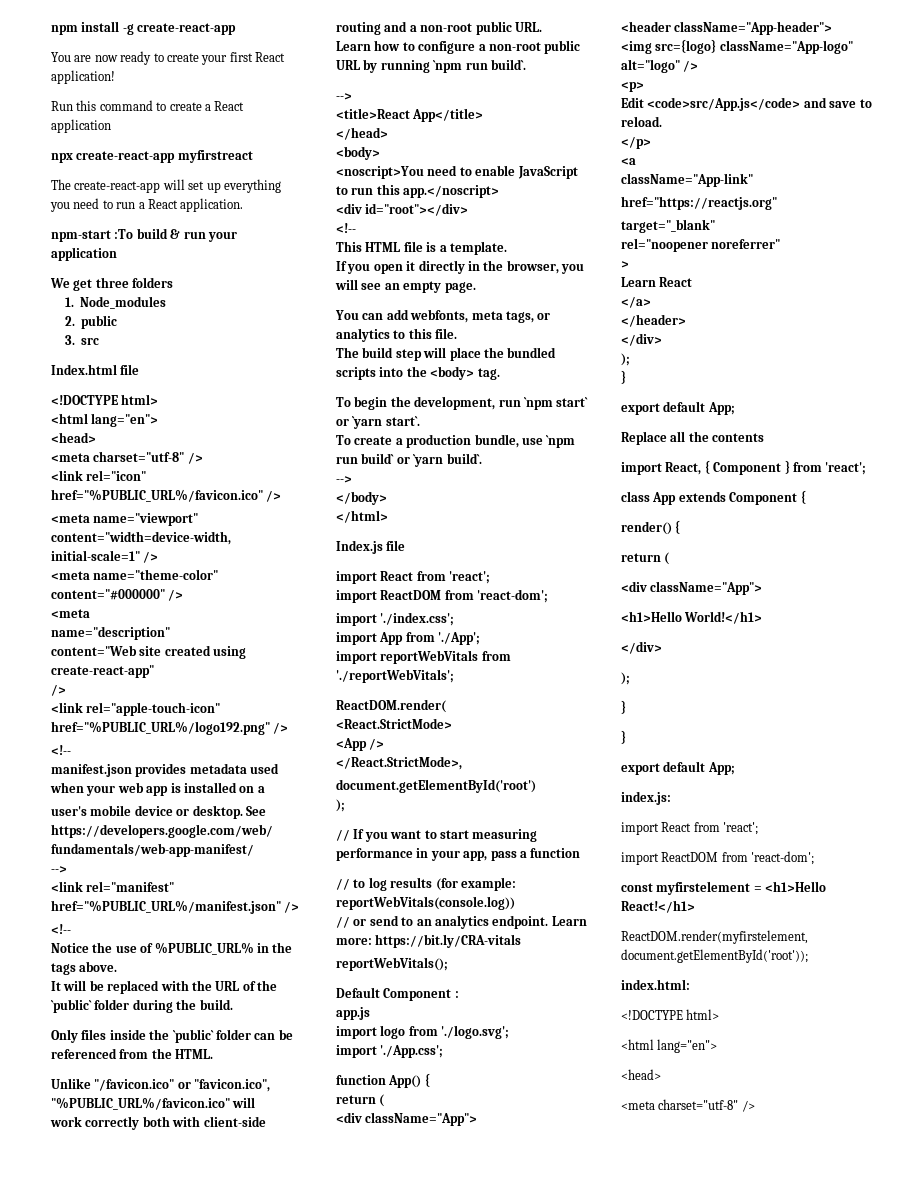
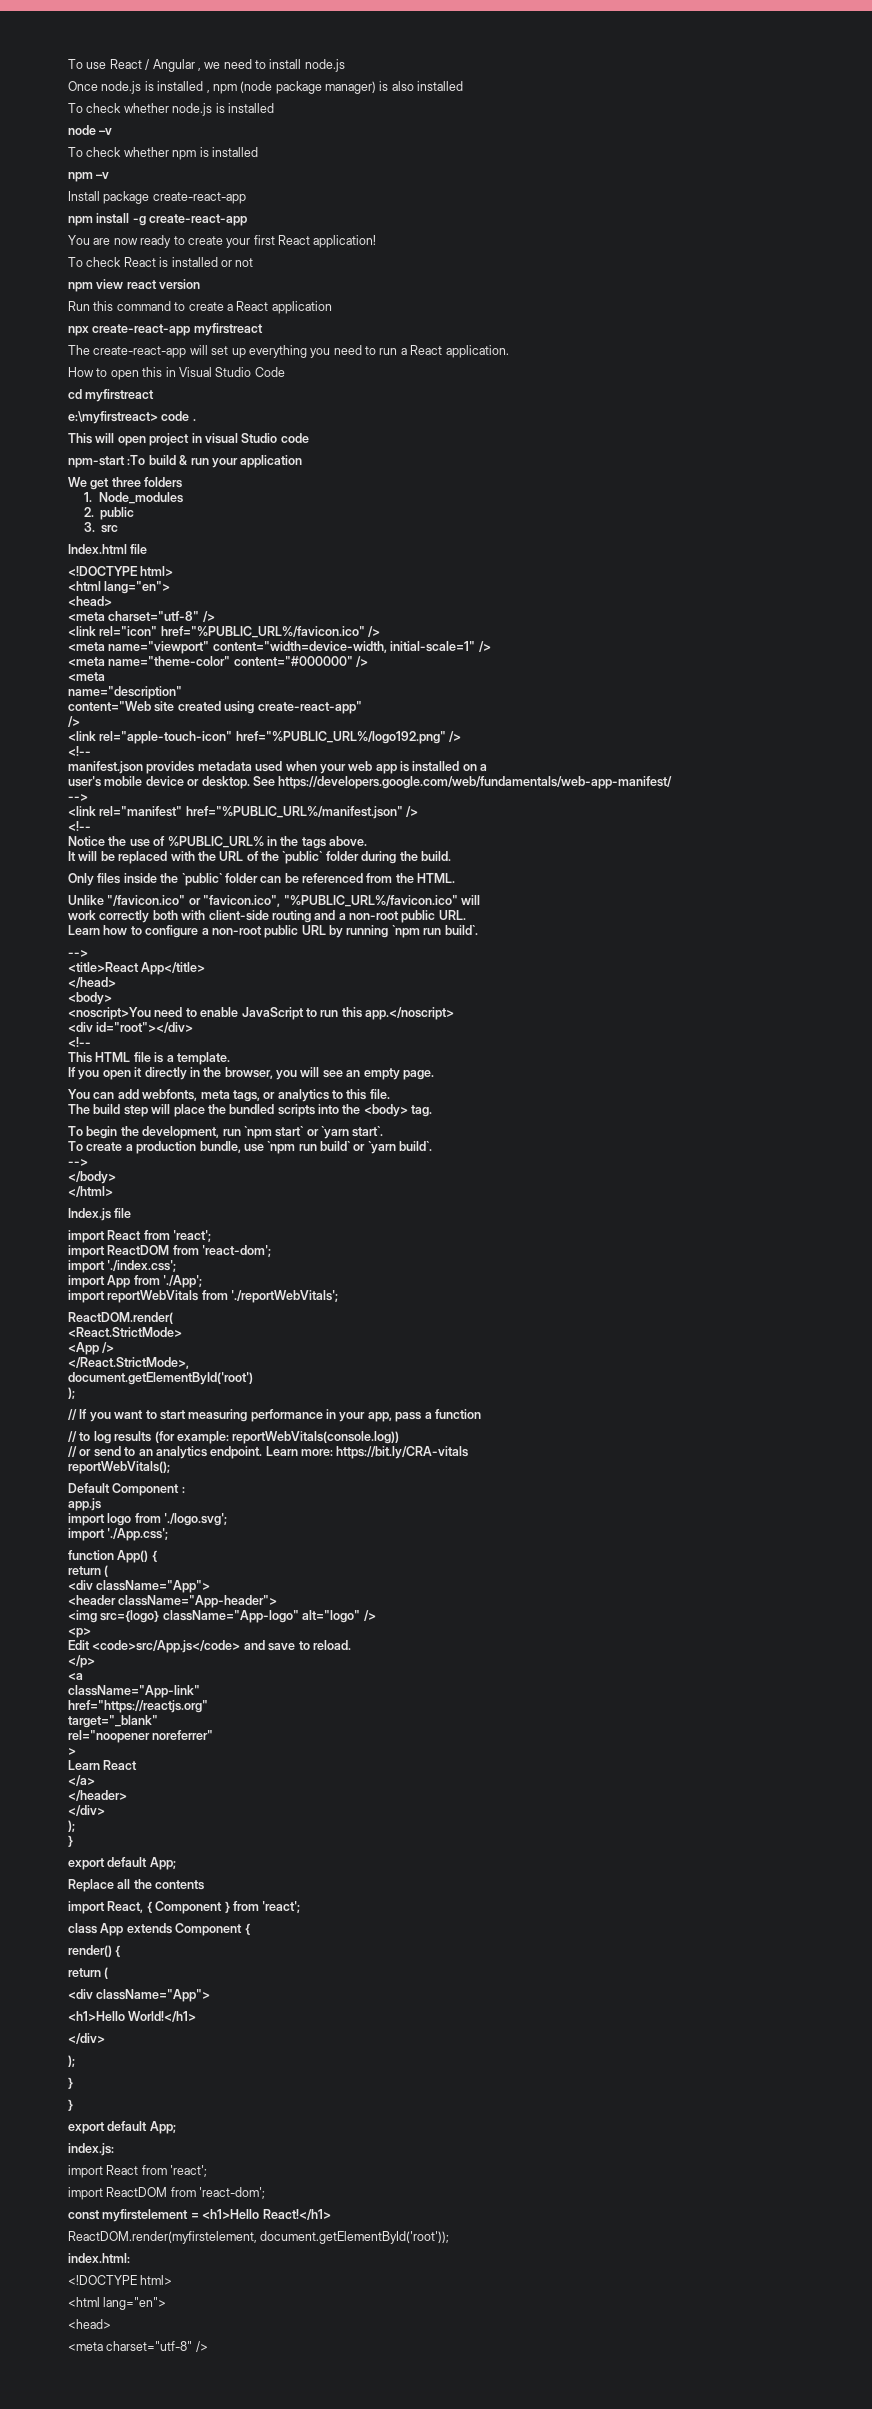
+ To use React / Angular , we need to install node.js
+ Once node.js is installed , npm (node package manager) is also installed
+ To check whether node.js is installed
+ node –v
+ To check whether npm is installed
+ npm –v
+ Install package create-react-app
+ To check React is installed or not
+ npm view react version
+ How to open this in Visual Studio Code
+ cd myfirstreact
+ e:\myfirstreact> code .
+ This will open project in visual Studio code

